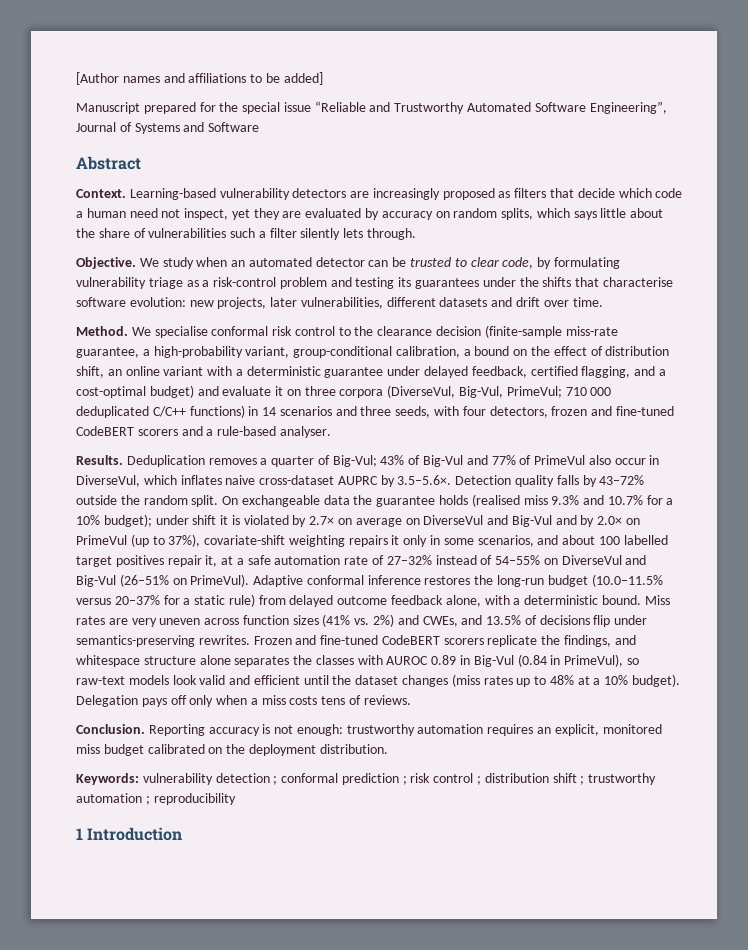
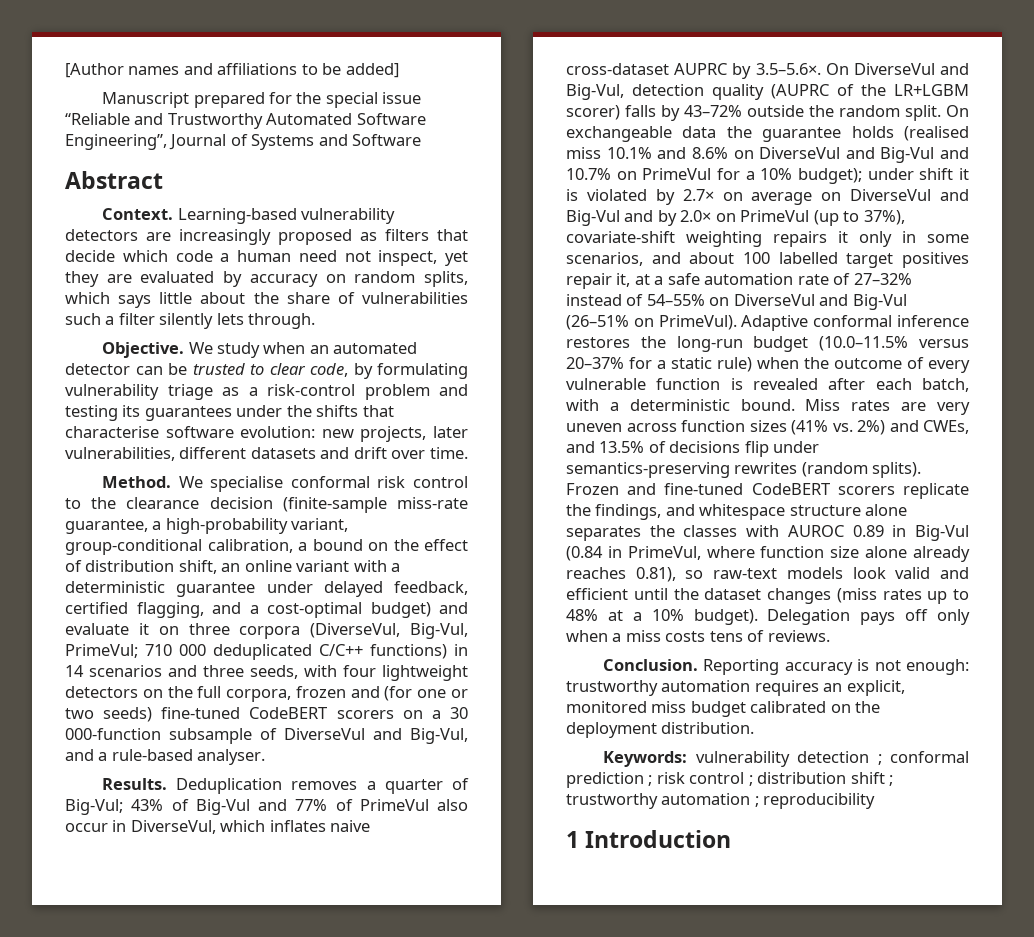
- 710 000 deduplicated C/C++ functions) in 14 scenarios and three seeds, with four detectors, frozen and fine-tuned CodeBERT scorers and a rule-based analyser.
+ 710 000 deduplicated C/C++ functions) in 14 scenarios and three seeds, with four lightweight detectors on the full corpora, frozen and (for one or two seeds) fine-tuned CodeBERT scorers on a 30 000-function subsample of DiverseVul and Big-Vul, and a rule-based analyser.
- Deduplication removes a quarter of Big-Vul; 43% of Big-Vul and 77% of PrimeVul also occur in DiverseVul, which inflates naive cross-dataset AUPRC by 3.5–5.6×. Detection quality falls by 43–72% outside the random split.
+ Deduplication removes a quarter of Big-Vul; 43% of Big-Vul and 77% of PrimeVul also occur in DiverseVul, which inflates naive cross-dataset AUPRC by 3.5–5.6×. On DiverseVul and Big-Vul, detection quality (AUPRC of the LR+LGBM scorer) falls by 43–72% outside the random split.
- On exchangeable data the guarantee holds (realised miss 9.3% and 10.7% for a 10% budget);
+ On exchangeable data the guarantee holds (realised miss 10.1% and 8.6% on DiverseVul and Big-Vul and 10.7% on PrimeVul for a 10% budget);
- Adaptive conformal inference restores the long-run budget (10.0–11.5% versus 20–37% for a static rule) from delayed outcome feedback alone, with a deterministic bound.
+ Adaptive conformal inference restores the long-run budget (10.0–11.5% versus 20–37% for a static rule) when the outcome of every vulnerable function is revealed after each batch, with a deterministic bound.
- Miss rates are very uneven across function sizes (41% vs. 2%) and CWEs, and 13.5% of decisions flip under semantics-preserving rewrites.
+ Miss rates are very uneven across function sizes (41% vs. 2%) and CWEs, and 13.5% of decisions flip under semantics-preserving rewrites (random splits).
- Frozen and fine-tuned CodeBERT scorers replicate the findings, and whitespace structure alone separates the classes with AUROC 0.89 in Big-Vul (0.84 in PrimeVul), so raw-text models look valid and efficient until the dataset changes (miss rates up to 48% at a 10% budget).
+ Frozen and fine-tuned CodeBERT scorers replicate the findings, and whitespace structure alone separates the classes with AUROC 0.89 in Big-Vul (0.84 in PrimeVul, where function size alone already reaches 0.81), so raw-text models look valid and efficient until the dataset changes (miss rates up to 48% at a 10% budget).

